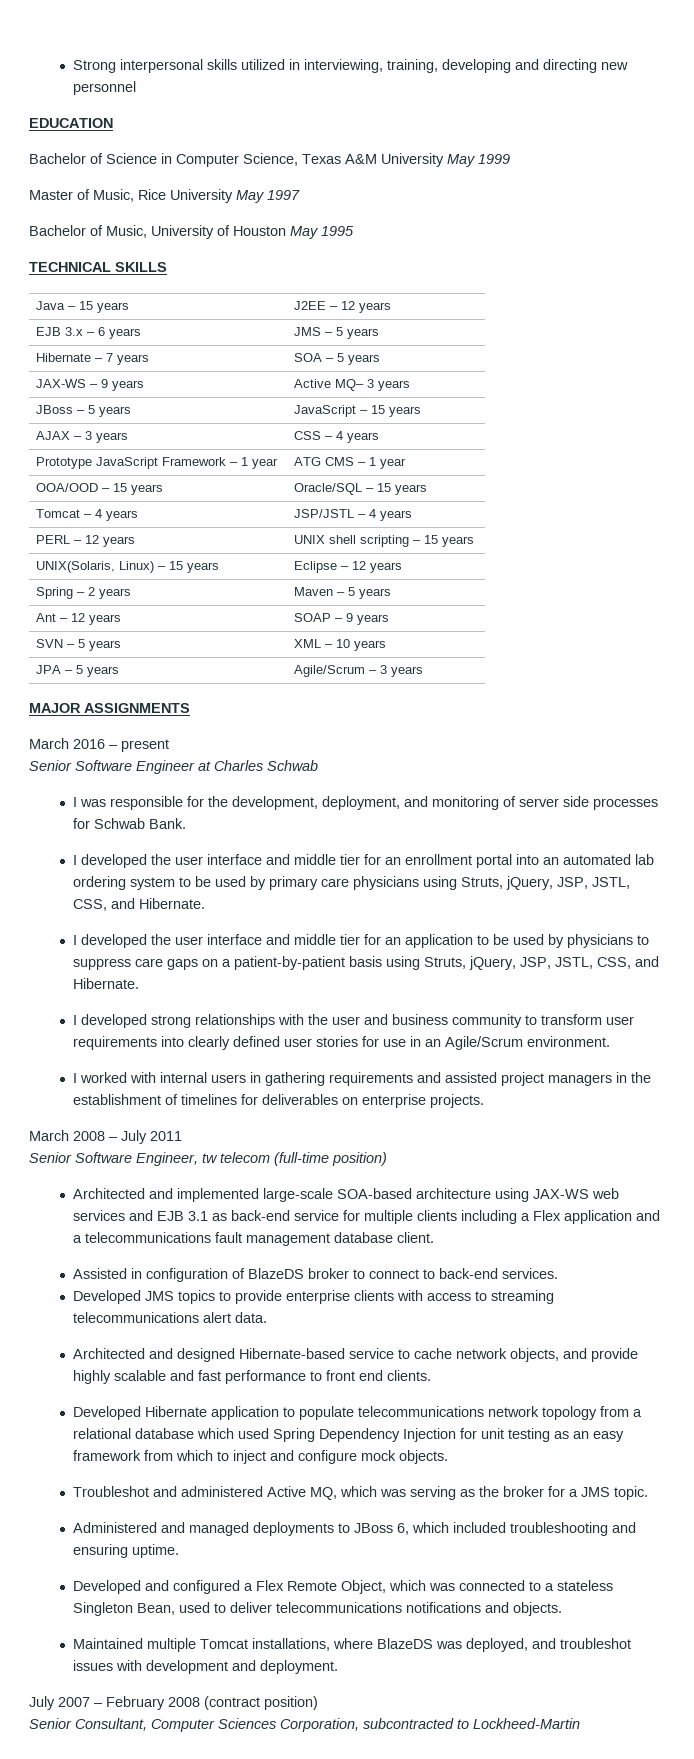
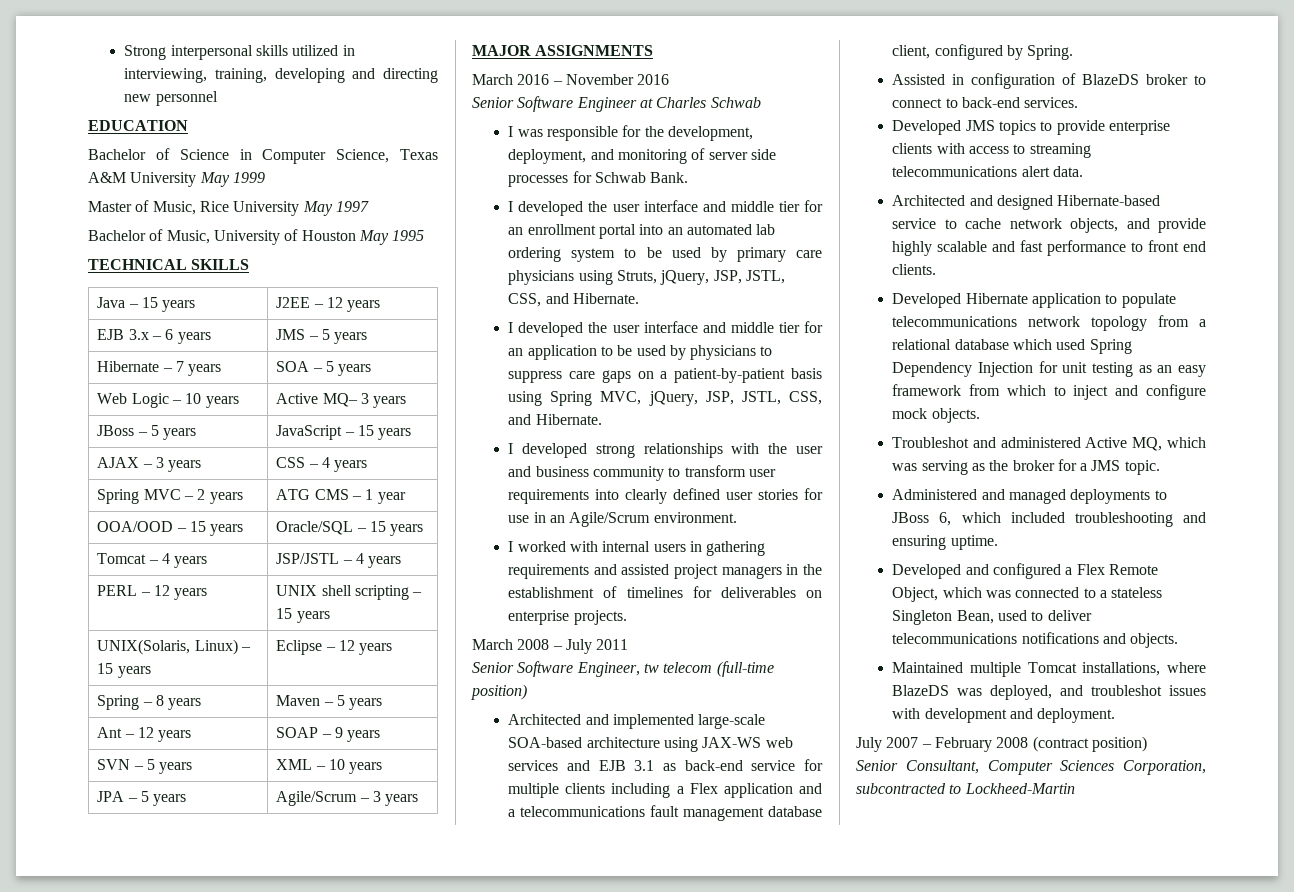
- JAX-WS – 9 years | Active MQ– 3 years
+ Web Logic – 10 years | Active MQ– 3 years
- Prototype JavaScript Framework – 1 year | ATG CMS – 1 year
+ Spring MVC – 2 years | ATG CMS – 1 year
- Spring – 2 years | Maven – 5 years
+ Spring – 8 years | Maven – 5 years
- March 2016 – present
+ March 2016 – November 2016
- I developed the user interface and middle tier for an application to be used by physicians to suppress care gaps on a patient-by-patient basis using Struts, jQuery, JSP, JSTL, CSS, and Hibernate.
+ I developed the user interface and middle tier for an application to be used by physicians to suppress care gaps on a patient-by-patient basis using Spring MVC, jQuery, JSP, JSTL, CSS, and Hibernate.
- Architected and implemented large-scale SOA-based architecture using JAX-WS web services and EJB 3.1 as back-end service for multiple clients including a Flex application and a telecommunications fault management database client.
+ Architected and implemented large-scale SOA-based architecture using JAX-WS web services and EJB 3.1 as back-end service for multiple clients including a Flex application and a telecommunications fault management database client, configured by Spring.

